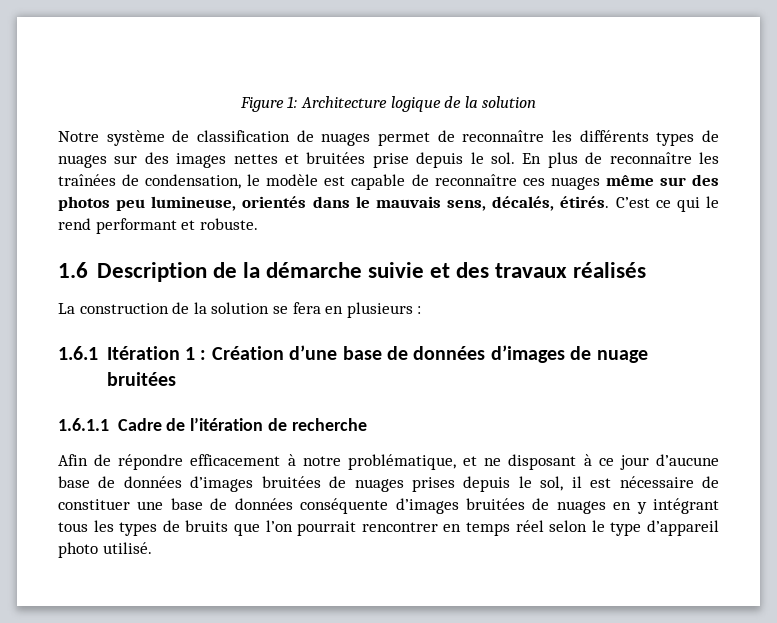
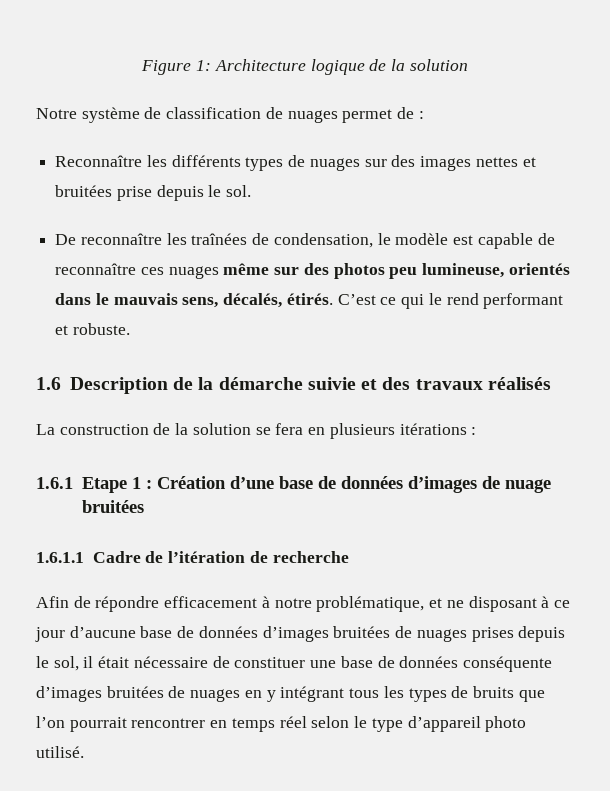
- Notre système de classification de nuages permet de reconnaître les différents types de nuages sur des images nettes et bruitées prise depuis le sol. En plus de reconnaître les traînées de condensation, le modèle est capable de reconnaître ces nuages même sur des photos peu lumineuse, orientés dans le mauvais sens, décalés, étirés.
+ Notre système de classification de nuages permet de :
+ Reconnaître les différents types de nuages sur des images nettes et bruitées prise depuis le sol.
+ De reconnaître les traînées de condensation, le modèle est capable de reconnaître ces nuages même sur des photos peu lumineuse, orientés dans le mauvais sens, décalés, étirés.
- La construction de la solution se fera en plusieurs :
+ La construction de la solution se fera en plusieurs itérations :
- 1.6.1 Itération 1 : Création d’une base de données d’images de nuage bruitées
+ 1.6.1 Etape 1 : Création d’une base de données d’images de nuage bruitées
- Afin de répondre efficacement à notre problématique, et ne disposant à ce jour d’aucune base de données d’images bruitées de nuages prises depuis le sol, il est nécessaire de constituer une base de données conséquente d’images bruitées de nuages en y intégrant tous les types de bruits que l’on pourrait rencontrer en temps réel selon le type d’appareil photo utilisé.
+ Afin de répondre efficacement à notre problématique, et ne disposant à ce jour d’aucune base de données d’images bruitées de nuages prises depuis le sol, il était nécessaire de constituer une base de données conséquente d’images bruitées de nuages en y intégrant tous les types de bruits que l’on pourrait rencontrer en temps réel selon le type d’appareil photo utilisé.

